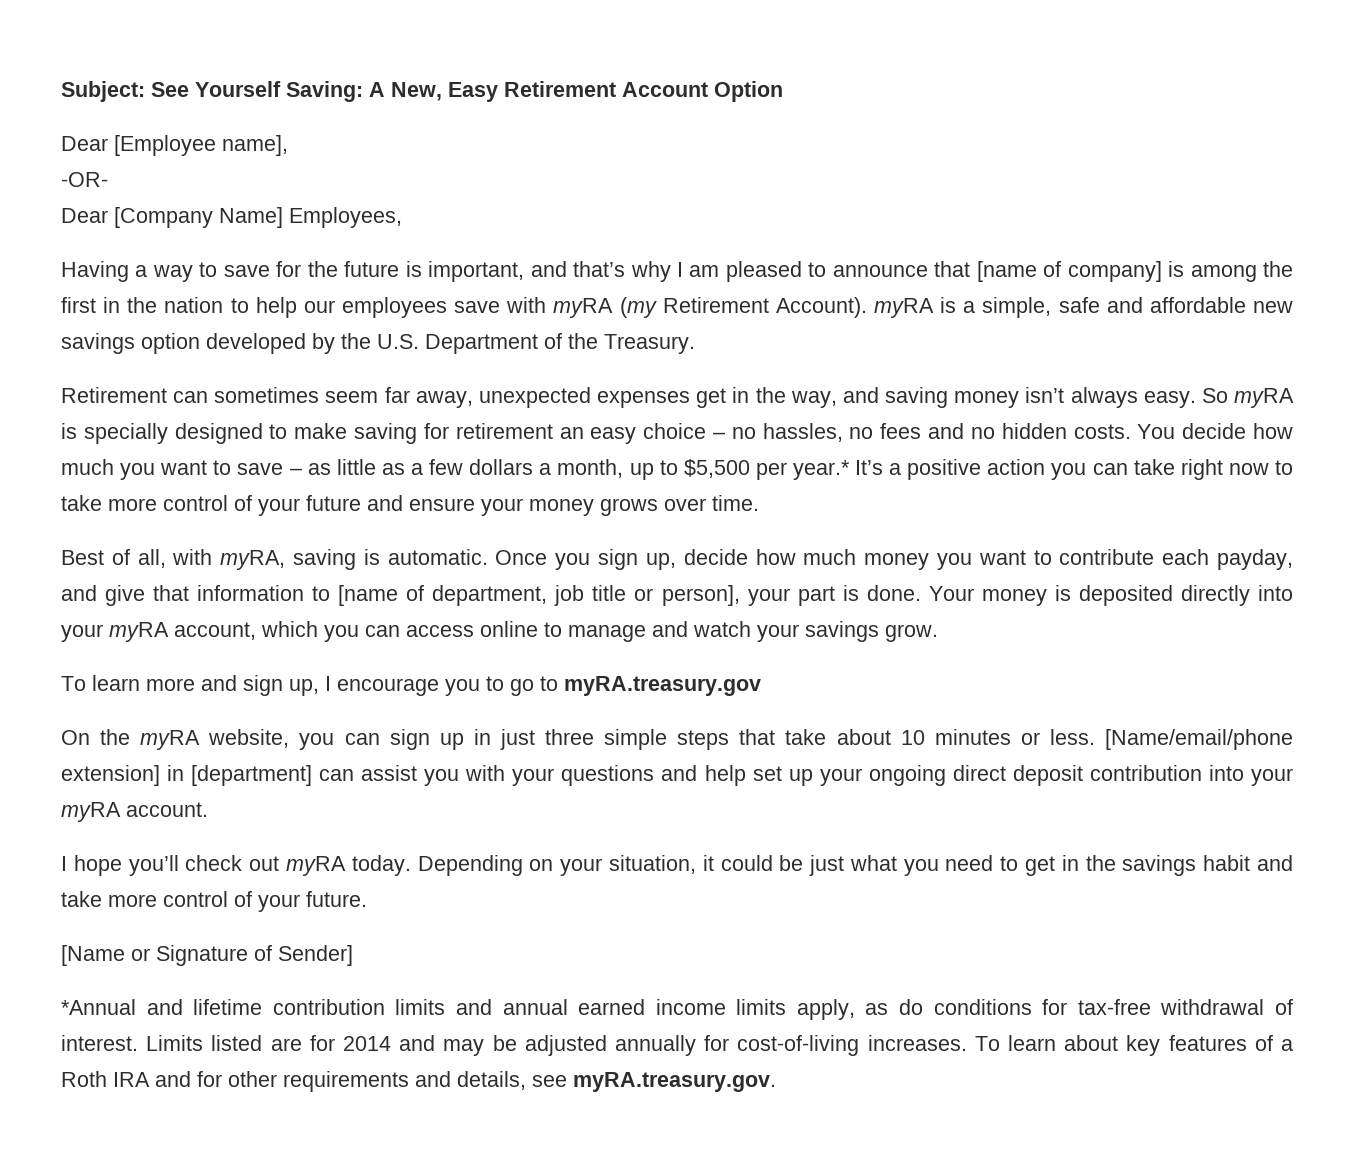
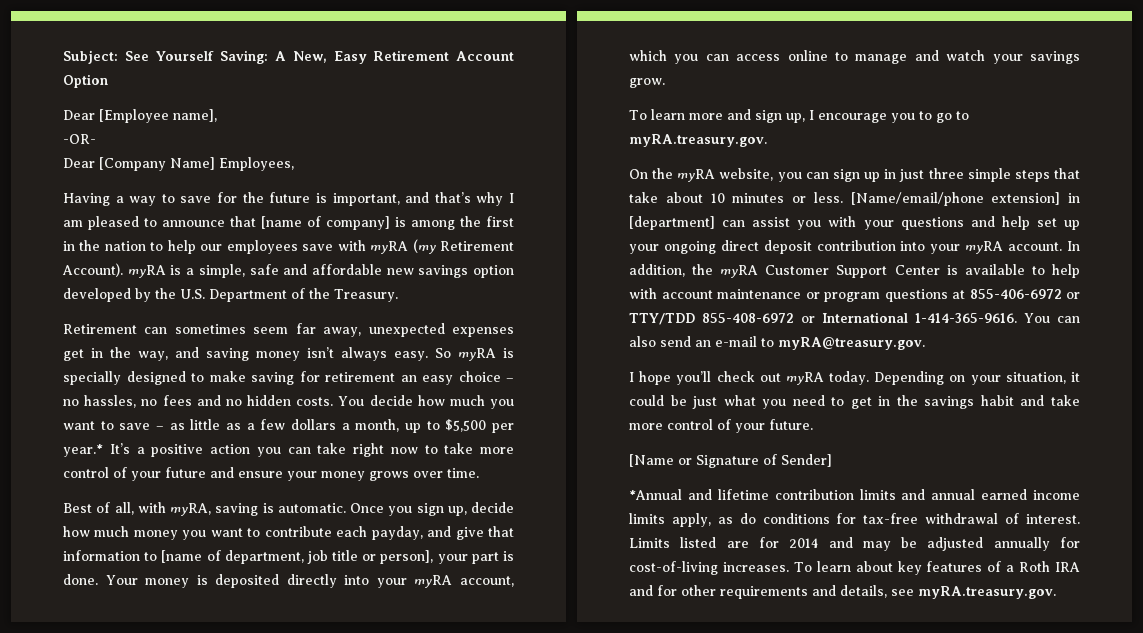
- To learn more and sign up, I encourage you to go to myRA.treasury.gov
+ To learn more and sign up, I encourage you to go to myRA.treasury.gov.
+ In addition, the myRA Customer Support Center is available to help with account maintenance or program questions at 855-406-6972 or TTY/TDD 855-408-6972 or International 1-414-365-9616. You can also send an e-mail to myRA@treasury.gov.

